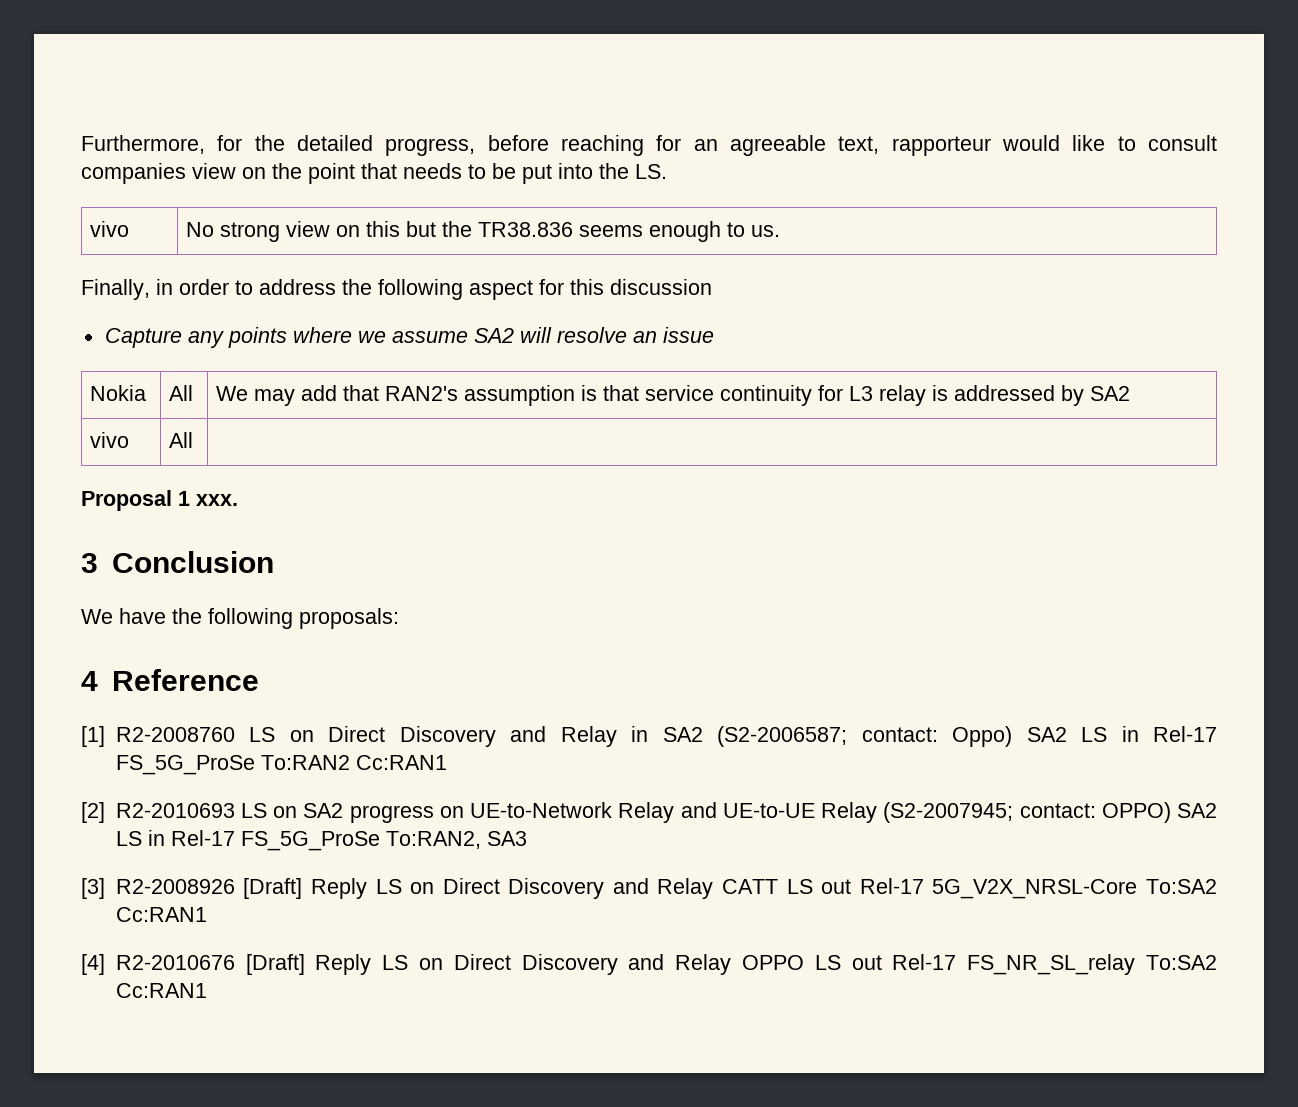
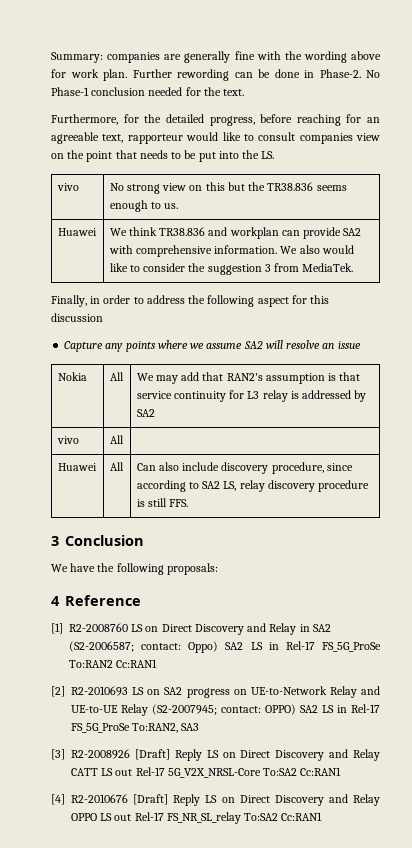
+ Summary: companies are generally fine with the wording above for work plan. Further rewording can be done in Phase-2. No Phase-1 conclusion needed for the text.
+ Huawei | We think TR38.836 and workplan can provide SA2 with comprehensive information. We also would like to consider the suggestion 3 from MediaTek.
- Proposal 1 xxx.
+ Huawei | All | Can also include discovery procedure, since according to SA2 LS, relay discovery procedure is still FFS.

